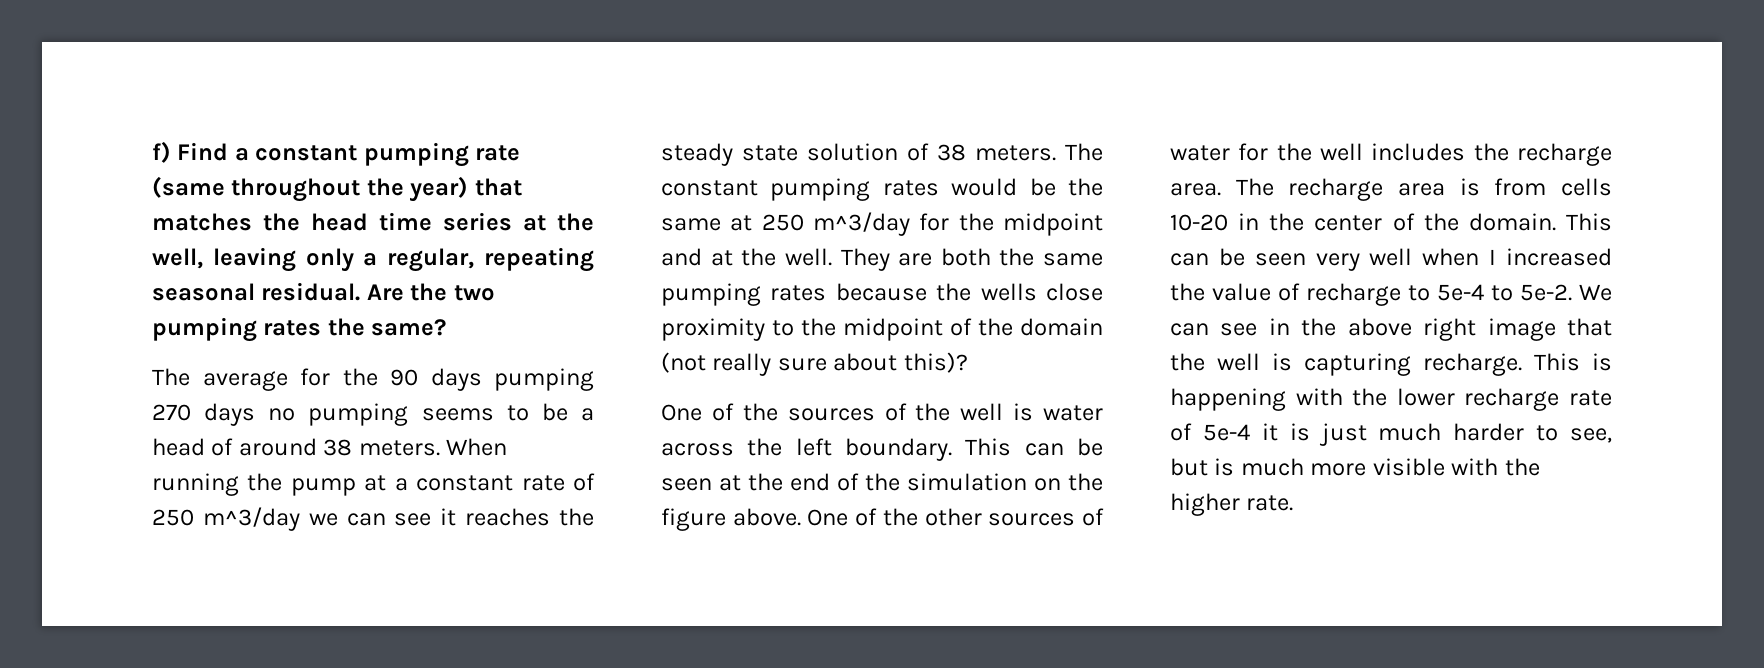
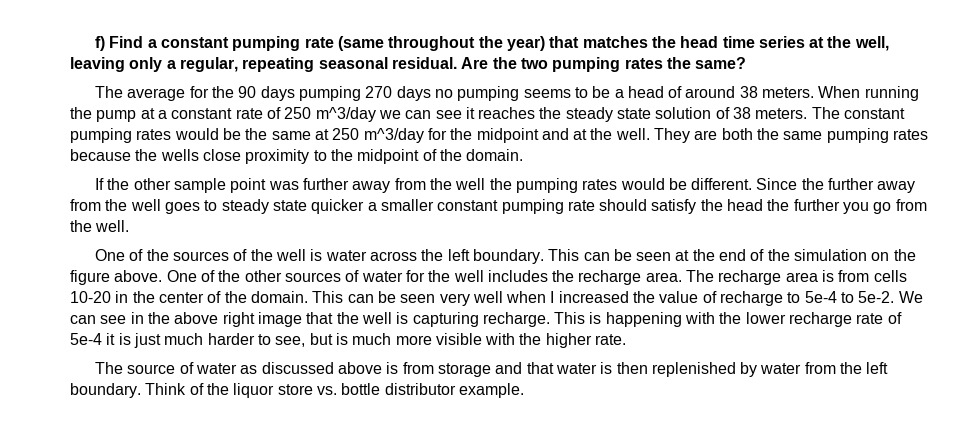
- They are both the same pumping rates because the wells close proximity to the midpoint of the domain (not really sure about this)?
+ They are both the same pumping rates because the wells close proximity to the midpoint of the domain.
+ If the other sample point was further away from the well the pumping rates would be different. Since the further away from the well goes to steady state quicker a smaller constant pumping rate should satisfy the head the further you go from the well.
+ The source of water as discussed above is from storage and that water is then replenished by water from the left boundary. Think of the liquor store vs. bottle distributor example.

